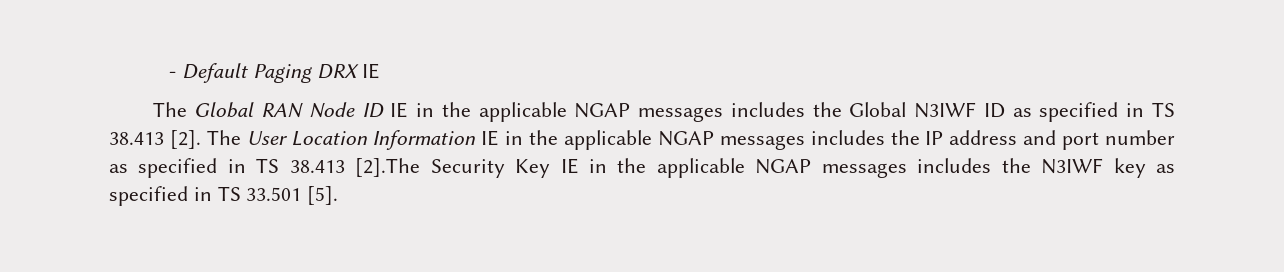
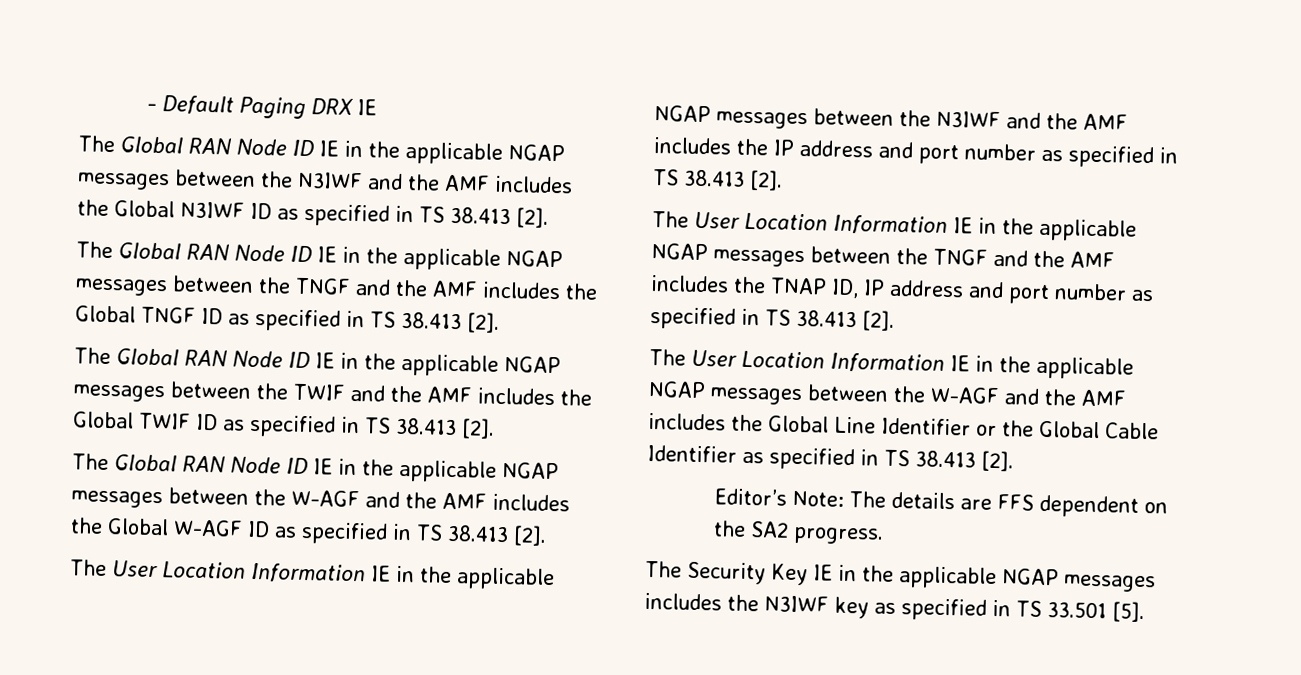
- The Global RAN Node ID IE in the applicable NGAP messages includes the Global N3IWF ID as specified in TS 38.413 [2]. The User Location Information IE in the applicable NGAP messages includes the IP address and port number as specified in TS 38.413 [2].The Security Key IE in the applicable NGAP messages includes the N3IWF key as specified in TS 33.501 [5].
+ The Global RAN Node ID IE in the applicable NGAP messages between the N3IWF and the AMF includes the Global N3IWF ID as specified in TS 38.413 [2].
+ The Global RAN Node ID IE in the applicable NGAP messages between the TNGF and the AMF includes the Global TNGF ID as specified in TS 38.413 [2].
+ The Global RAN Node ID IE in the applicable NGAP messages between the TWIF and the AMF includes the Global TWIF ID as specified in TS 38.413 [2].
+ The Global RAN Node ID IE in the applicable NGAP messages between the W-AGF and the AMF includes the Global W-AGF ID as specified in TS 38.413 [2].
+ The User Location Information IE in the applicable NGAP messages between the N3IWF and the AMF includes the IP address and port number as specified in TS 38.413 [2].
+ The User Location Information IE in the applicable NGAP messages between the TNGF and the AMF includes the TNAP ID, IP address and port number as specified in TS 38.413 [2].
+ The User Location Information IE in the applicable NGAP messages between the W-AGF and the AMF includes the Global Line Identifier or the Global Cable Identifier as specified in TS 38.413 [2].
+ Editor’s Note: The details are FFS dependent on the SA2 progress.
+ The Security Key IE in the applicable NGAP messages includes the N3IWF key as specified in TS 33.501 [5].

